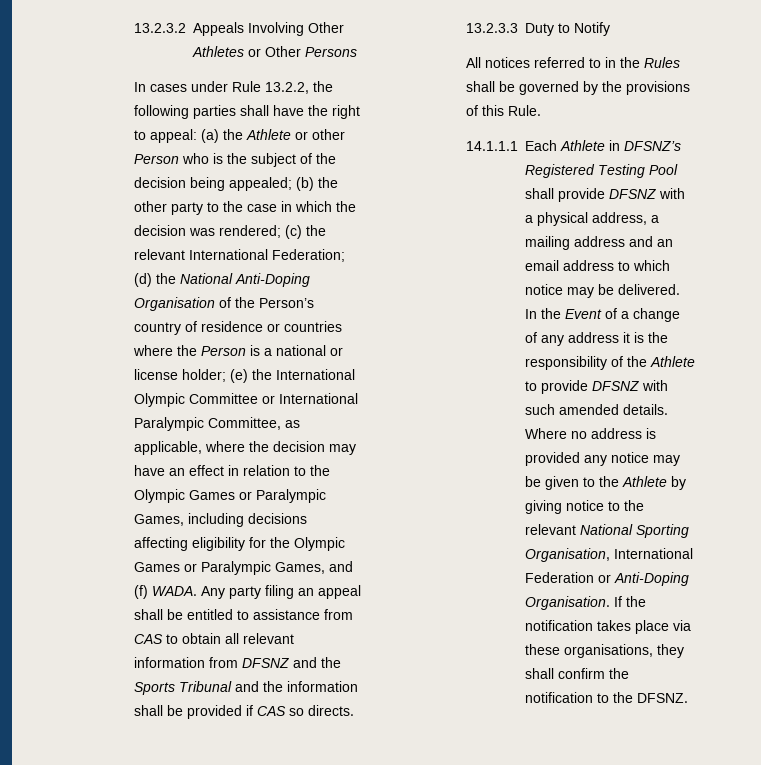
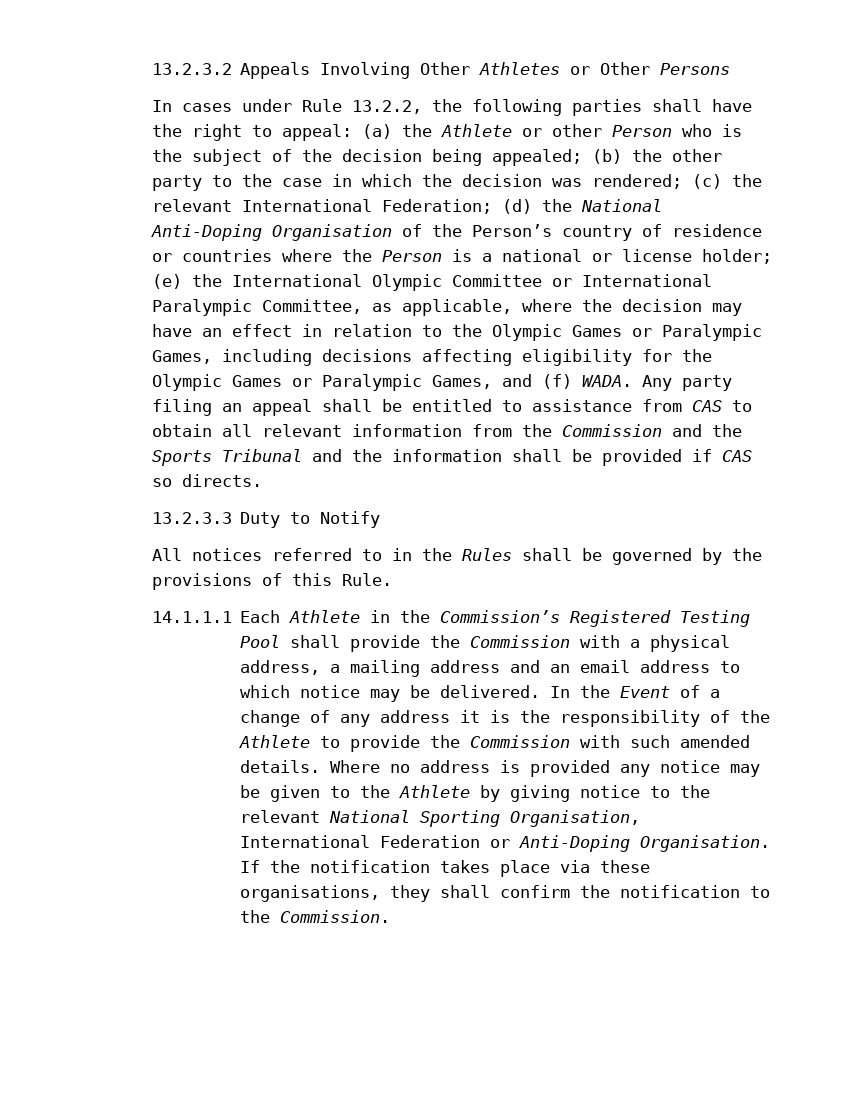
- Any party filing an appeal shall be entitled to assistance from CAS to obtain all relevant information from DFSNZ and the Sports Tribunal and the information shall be provided if CAS so directs.
+ Any party filing an appeal shall be entitled to assistance from CAS to obtain all relevant information from the Commission and the Sports Tribunal and the information shall be provided if CAS so directs.
- 14.1.1.1 Each Athlete in DFSNZ’s Registered Testing Pool shall provide DFSNZ with a physical address, a mailing address and an email address to which notice may be delivered.
+ 14.1.1.1 Each Athlete in the Commission’s Registered Testing Pool shall provide the Commission with a physical address, a mailing address and an email address to which notice may be delivered.
- In the Event of a change of any address it is the responsibility of the Athlete to provide DFSNZ with such amended details.
+ In the Event of a change of any address it is the responsibility of the Athlete to provide the Commission with such amended details.
- If the notification takes place via these organisations, they shall confirm the notification to the DFSNZ.
+ If the notification takes place via these organisations, they shall confirm the notification to the Commission.

